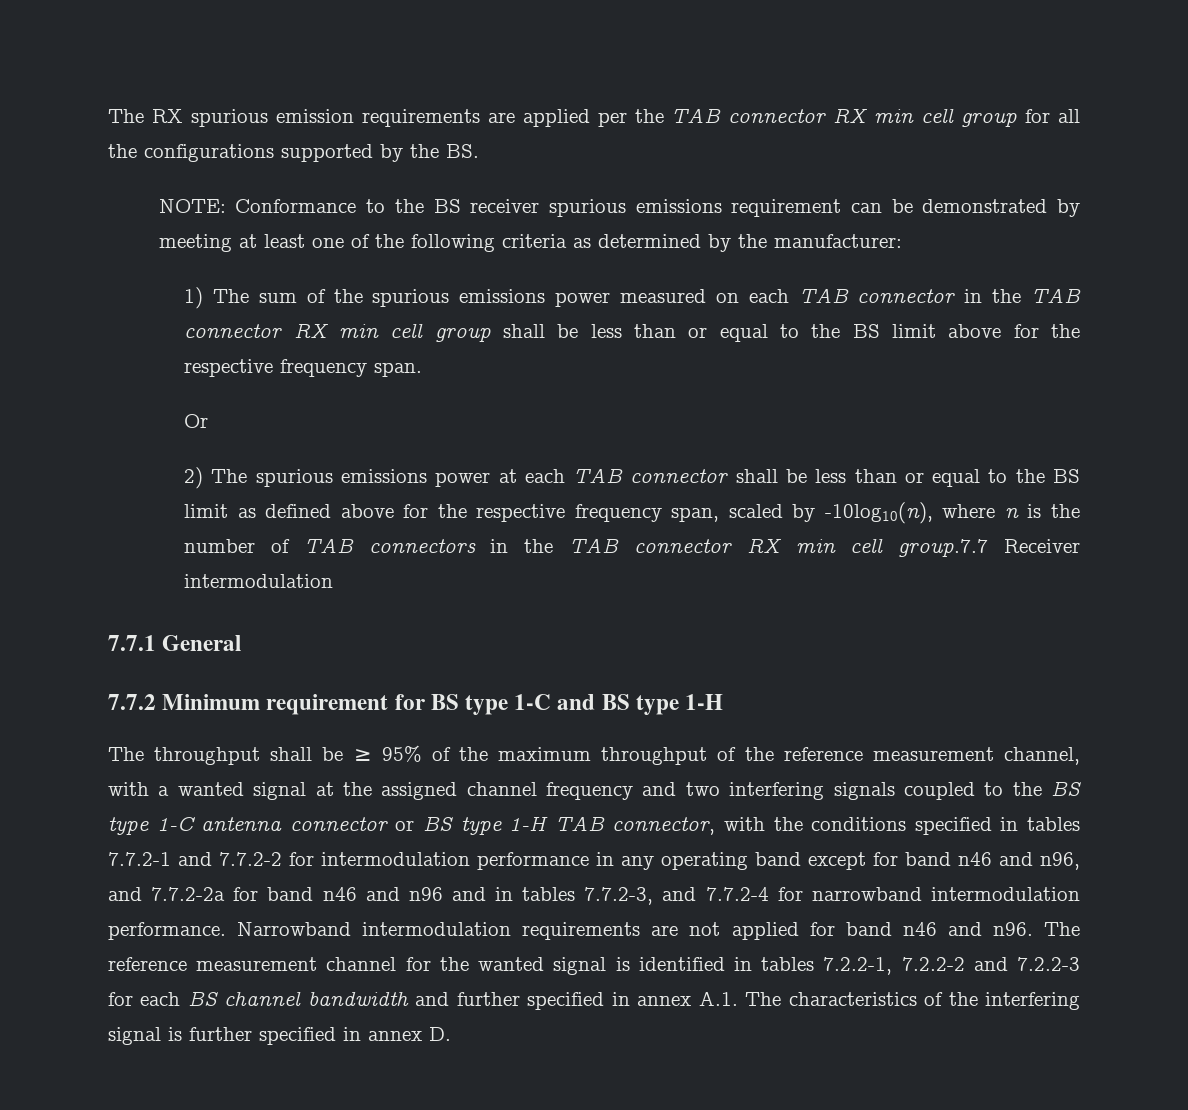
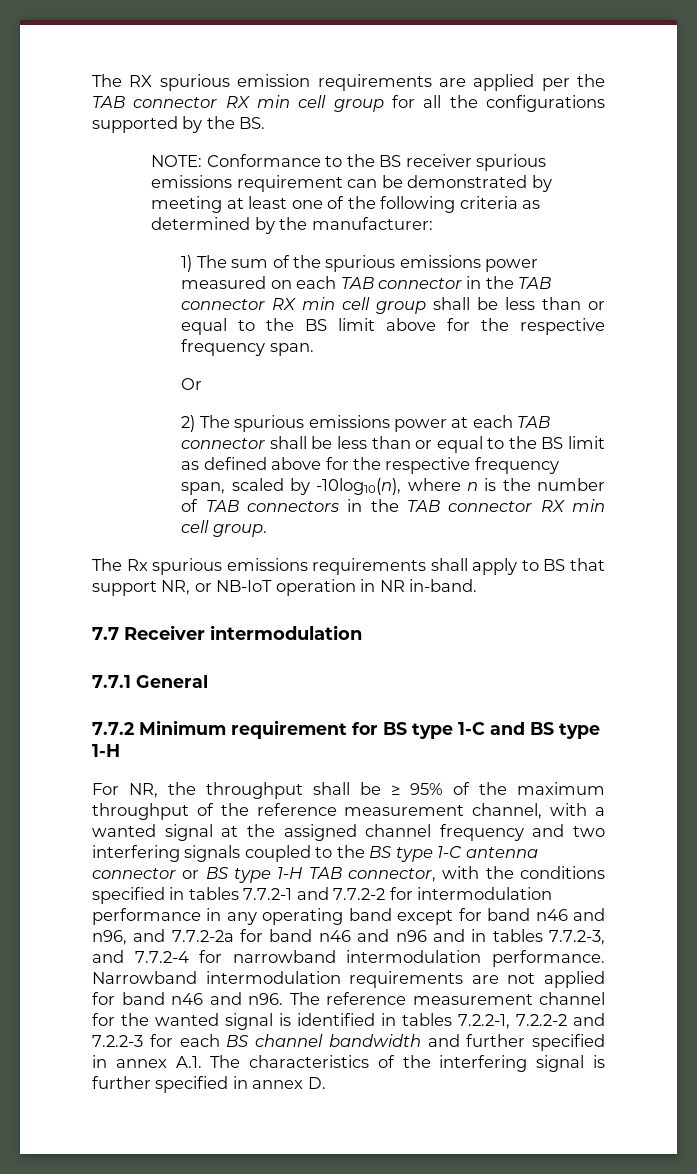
- 2) The spurious emissions power at each TAB connector shall be less than or equal to the BS limit as defined above for the respective frequency span, scaled by -10log10(n), where n is the number of TAB connectors in the TAB connector RX min cell group.7.7 Receiver intermodulation
+ 2) The spurious emissions power at each TAB connector shall be less than or equal to the BS limit as defined above for the respective frequency span, scaled by -10log10(n), where n is the number of TAB connectors in the TAB connector RX min cell group.
+ The Rx spurious emissions requirements shall apply to BS that support NR, or NB-IoT operation in NR in-band.
+ 7.7 Receiver intermodulation
- The throughput shall be ≥ 95% of the maximum throughput of the reference measurement channel, with a wanted signal at the assigned channel frequency and two interfering signals coupled to the BS type 1-C antenna connector or BS type 1-H TAB connector, with the conditions specified in tables 7.7.2-1 and 7.7.2-2 for intermodulation performance in any operating band except for band n46 and n96, and 7.7.2-2a for band n46 and n96 and in tables 7.7.2-3, and 7.7.2-4 for narrowband intermodulation performance.
+ For NR, the throughput shall be ≥ 95% of the maximum throughput of the reference measurement channel, with a wanted signal at the assigned channel frequency and two interfering signals coupled to the BS type 1-C antenna connector or BS type 1-H TAB connector, with the conditions specified in tables 7.7.2-1 and 7.7.2-2 for intermodulation performance in any operating band except for band n46 and n96, and 7.7.2-2a for band n46 and n96 and in tables 7.7.2-3, and 7.7.2-4 for narrowband intermodulation performance.

